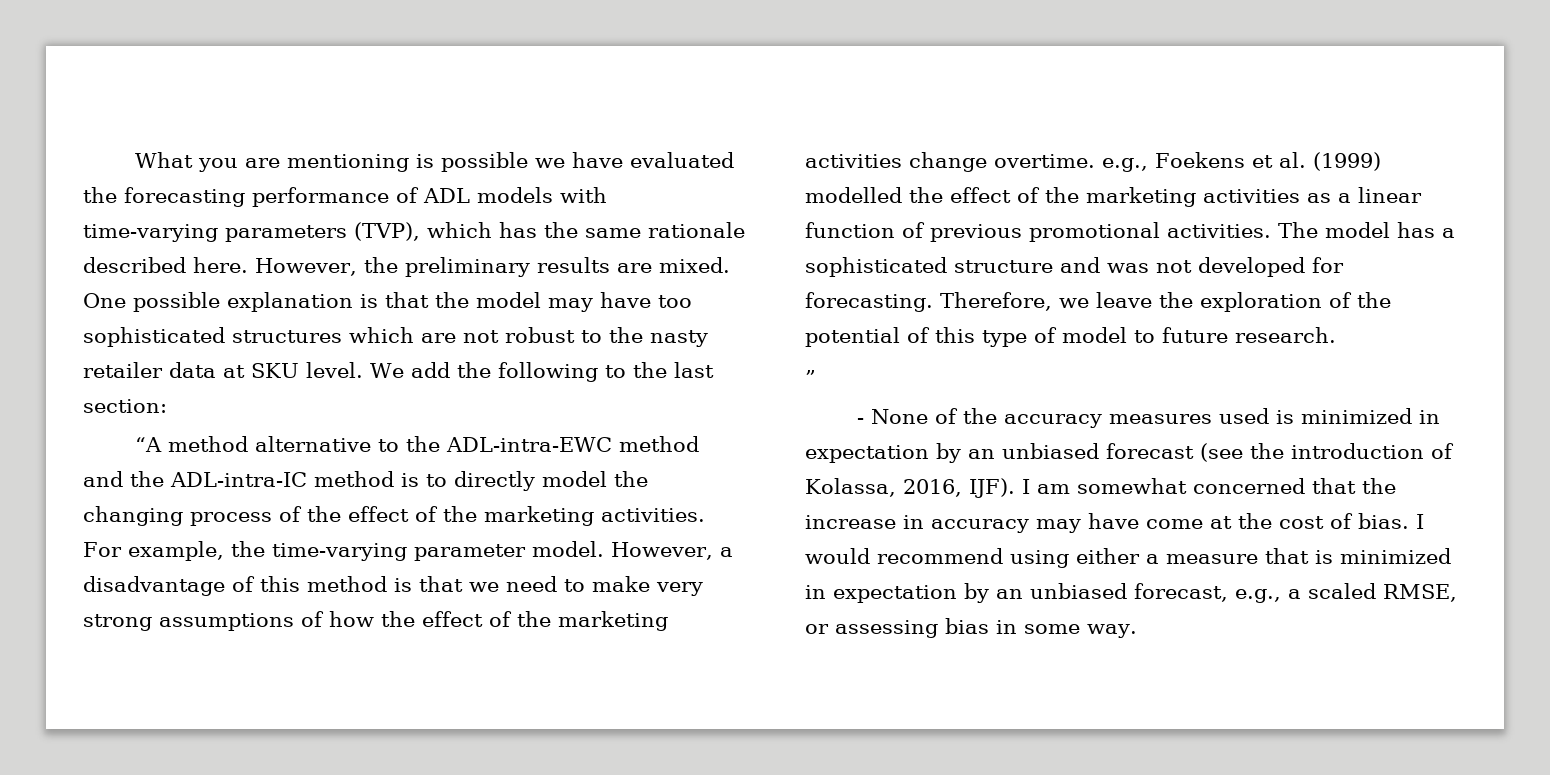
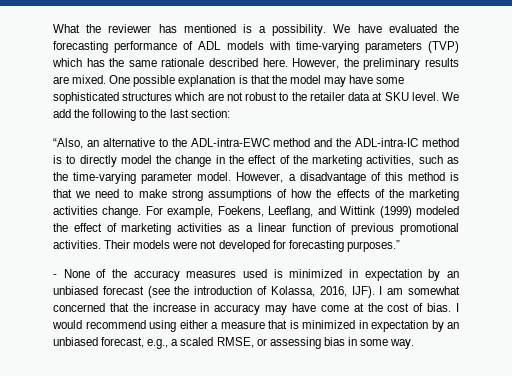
- What you are mentioning is possible we have evaluated the forecasting performance of ADL models with time-varying parameters (TVP), which has the same rationale described here.
+ What the reviewer has mentioned is a possibility. We have evaluated the forecasting performance of ADL models with time-varying parameters (TVP) which has the same rationale described here.
- One possible explanation is that the model may have too sophisticated structures which are not robust to the nasty retailer data at SKU level.
+ One possible explanation is that the model may have some sophisticated structures which are not robust to the retailer data at SKU level.
- “A method alternative to the ADL-intra-EWC method and the ADL-intra-IC method is to directly model the changing process of the effect of the marketing activities. For example, the time-varying parameter model.
+ “Also, an alternative to the ADL-intra-EWC method and the ADL-intra-IC method is to directly model the change in the effect of the marketing activities, such as the time-varying parameter model.
- However, a disadvantage of this method is that we need to make very strong assumptions of how the effect of the marketing activities change overtime. e.g., Foekens et al. (1999) modelled the effect of the marketing activities as a linear function of previous promotional activities.
+ However, a disadvantage of this method is that we need to make strong assumptions of how the effects of the marketing activities change. For example, Foekens, Leeflang, and Wittink (1999) modeled the effect of marketing activities as a linear function of previous promotional activities.
- The model has a sophisticated structure and was not developed for forecasting. Therefore, we leave the exploration of the potential of this type of model to future research.
- ”
+ Their models were not developed for forecasting purposes.”

